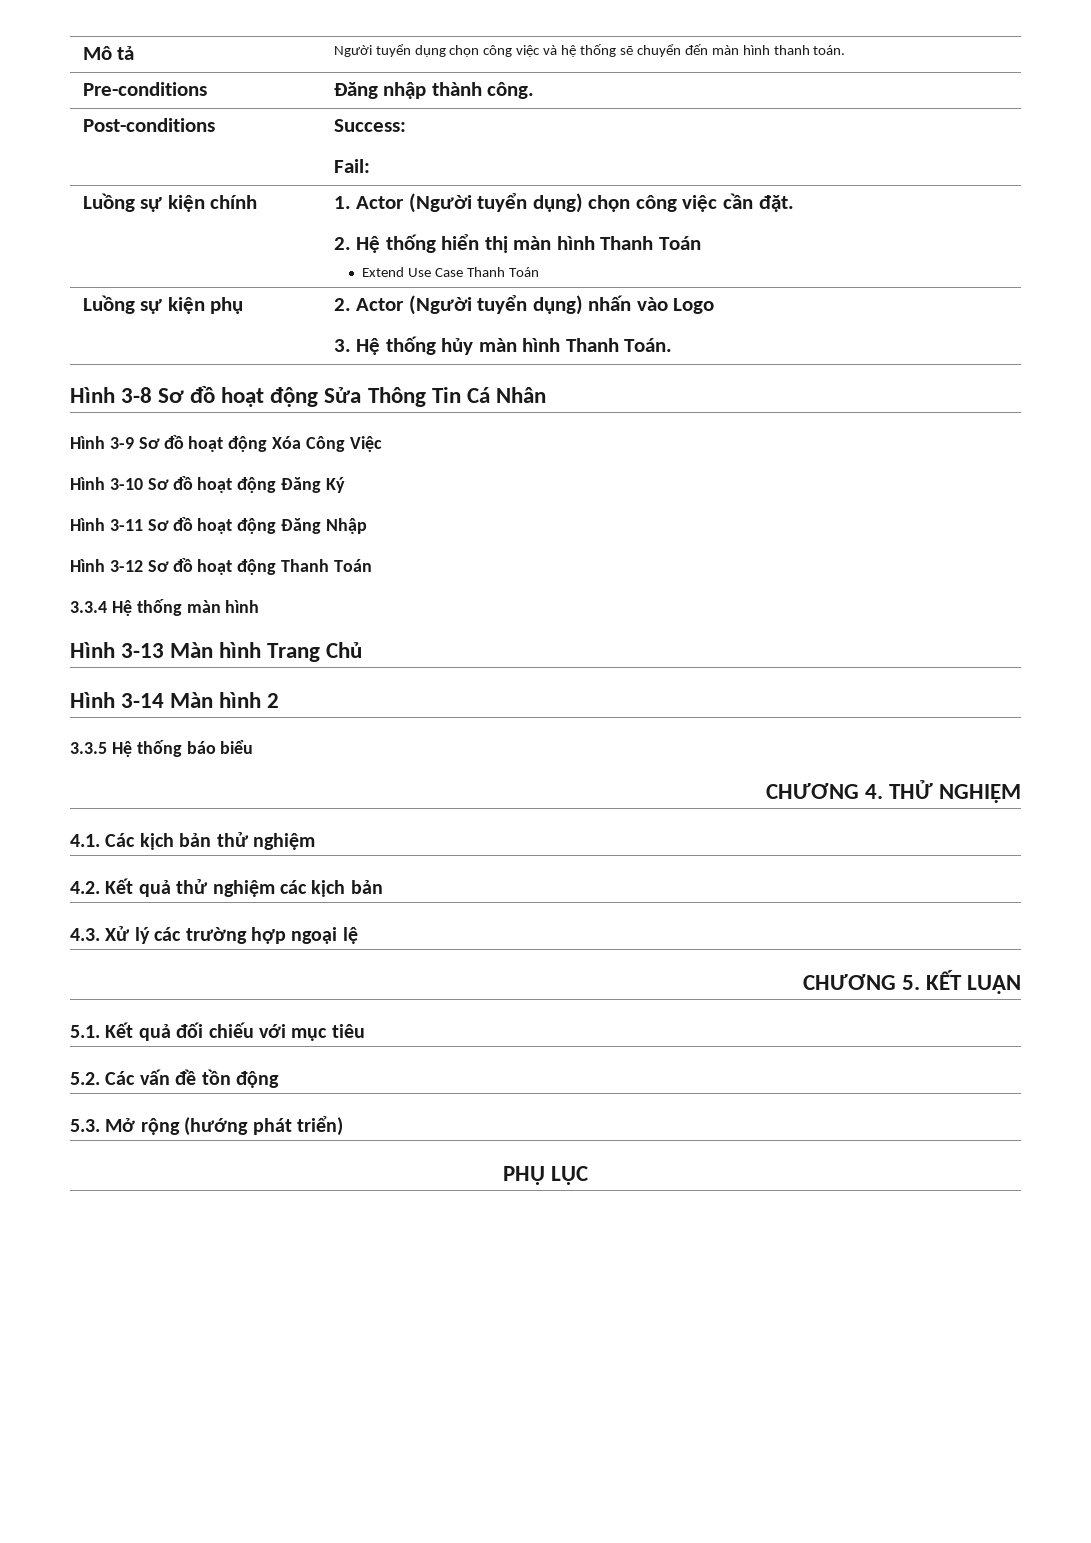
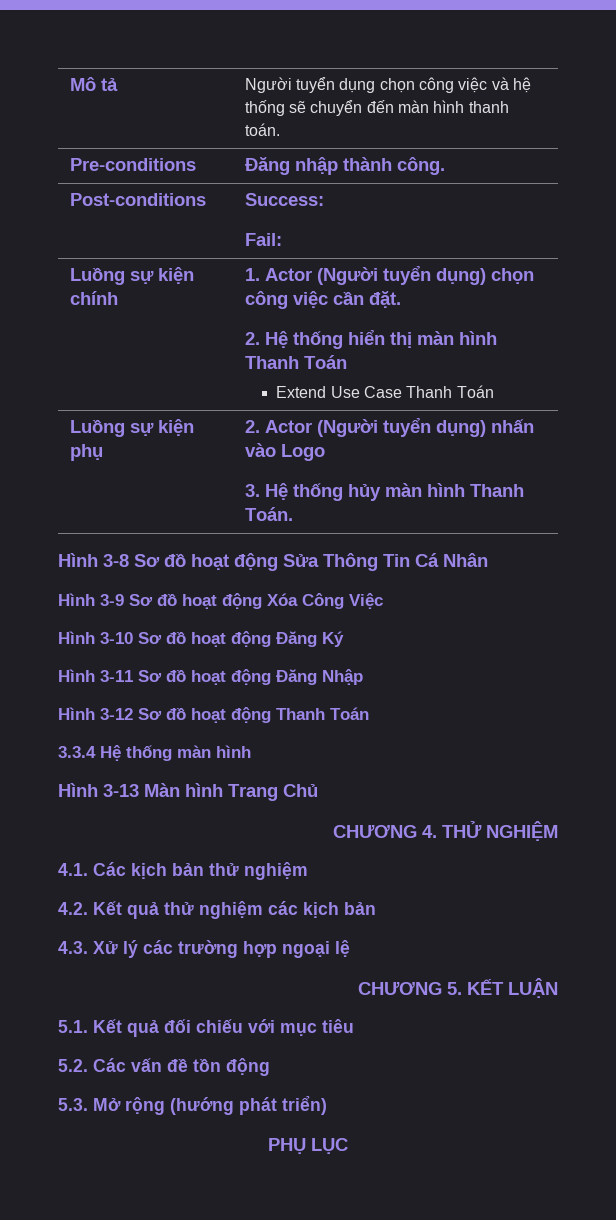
- Hình 3-14 Màn hình 2
- 3.3.5 Hệ thống báo biểu

